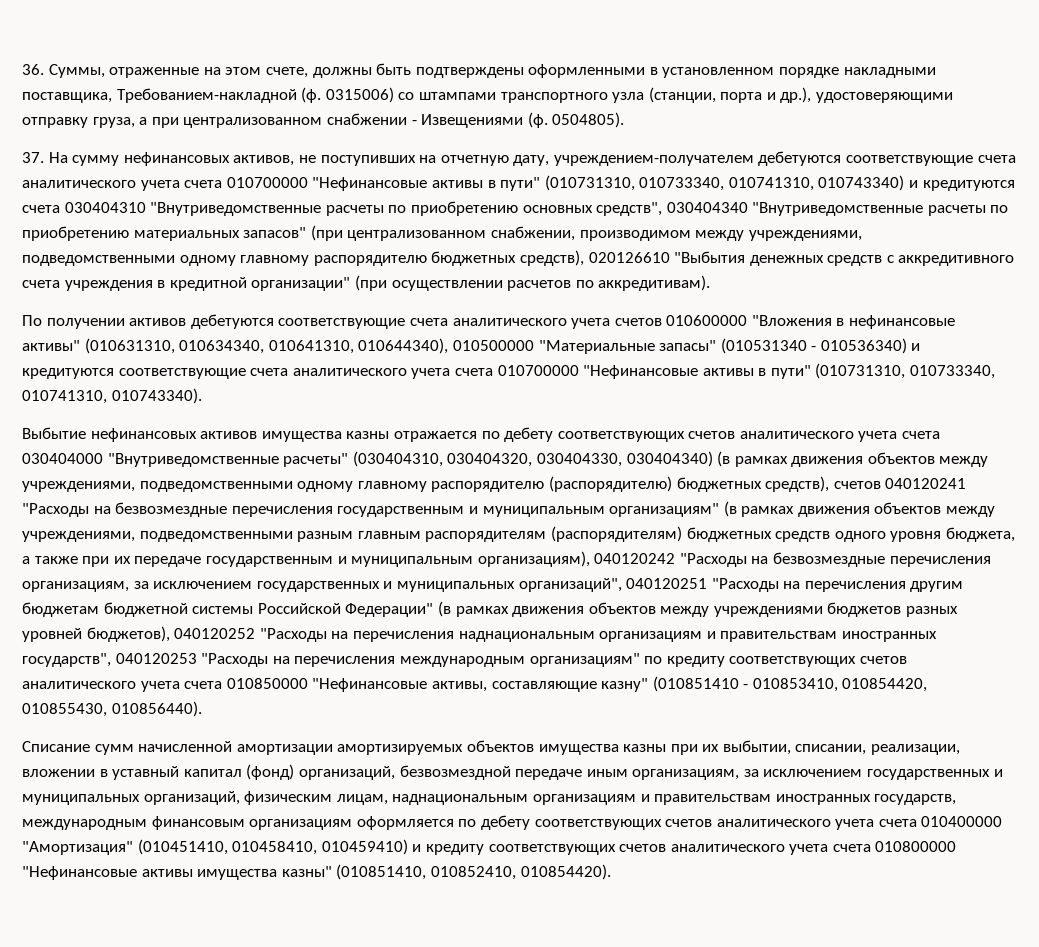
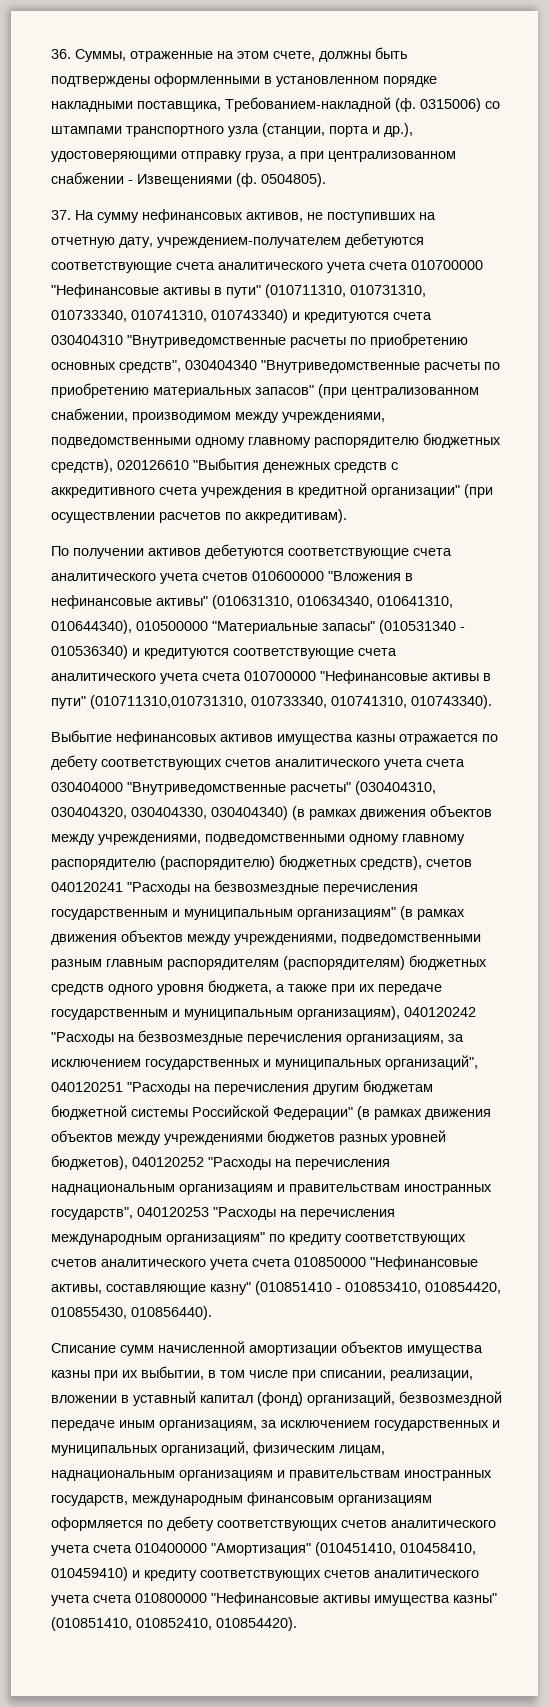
- 37. На сумму нефинансовых активов, не поступивших на отчетную дату, учреждением-получателем дебетуются соответствующие счета аналитического учета счета 010700000 "Нефинансовые активы в пути" (010731310, 010733340, 010741310, 010743340) и кредитуются счета 030404310 "Внутриведомственные расчеты по приобретению основных средств", 030404340 "Внутриведомственные расчеты по приобретению материальных запасов" (при централизованном снабжении, производимом между учреждениями, подведомственными одному главному распорядителю бюджетных средств), 020126610 "Выбытия денежных средств с аккредитивного счета учреждения в кредитной организации" (при осуществлении расчетов по аккредитивам).
+ 37. На сумму нефинансовых активов, не поступивших на отчетную дату, учреждением-получателем дебетуются соответствующие счета аналитического учета счета 010700000 "Нефинансовые активы в пути" (010711310, 010731310, 010733340, 010741310, 010743340) и кредитуются счета 030404310 "Внутриведомственные расчеты по приобретению основных средств", 030404340 "Внутриведомственные расчеты по приобретению материальных запасов" (при централизованном снабжении, производимом между учреждениями, подведомственными одному главному распорядителю бюджетных средств), 020126610 "Выбытия денежных средств с аккредитивного счета учреждения в кредитной организации" (при осуществлении расчетов по аккредитивам).
- По получении активов дебетуются соответствующие счета аналитического учета счетов 010600000 "Вложения в нефинансовые активы" (010631310, 010634340, 010641310, 010644340), 010500000 "Материальные запасы" (010531340 - 010536340) и кредитуются соответствующие счета аналитического учета счета 010700000 "Нефинансовые активы в пути" (010731310, 010733340, 010741310, 010743340).
+ По получении активов дебетуются соответствующие счета аналитического учета счетов 010600000 "Вложения в нефинансовые активы" (010631310, 010634340, 010641310, 010644340), 010500000 "Материальные запасы" (010531340 - 010536340) и кредитуются соответствующие счета аналитического учета счета 010700000 "Нефинансовые активы в пути" (010711310,010731310, 010733340, 010741310, 010743340).
- Списание сумм начисленной амортизации амортизируемых объектов имущества казны при их выбытии, списании, реализации, вложении в уставный капитал (фонд) организаций, безвозмездной передаче иным организациям, за исключением государственных и муниципальных организаций, физическим лицам, наднациональным организациям и правительствам иностранных государств, международным финансовым организациям оформляется по дебету соответствующих счетов аналитического учета счета 010400000 "Амортизация" (010451410, 010458410, 010459410) и кредиту соответствующих счетов аналитического учета счета 010800000 "Нефинансовые активы имущества казны" (010851410, 010852410, 010854420).
+ Списание сумм начисленной амортизации объектов имущества казны при их выбытии, в том числе при списании, реализации, вложении в уставный капитал (фонд) организаций, безвозмездной передаче иным организациям, за исключением государственных и муниципальных организаций, физическим лицам, наднациональным организациям и правительствам иностранных государств, международным финансовым организациям оформляется по дебету соответствующих счетов аналитического учета счета 010400000 "Амортизация" (010451410, 010458410, 010459410) и кредиту соответствующих счетов аналитического учета счета 010800000 "Нефинансовые активы имущества казны" (010851410, 010852410, 010854420).

